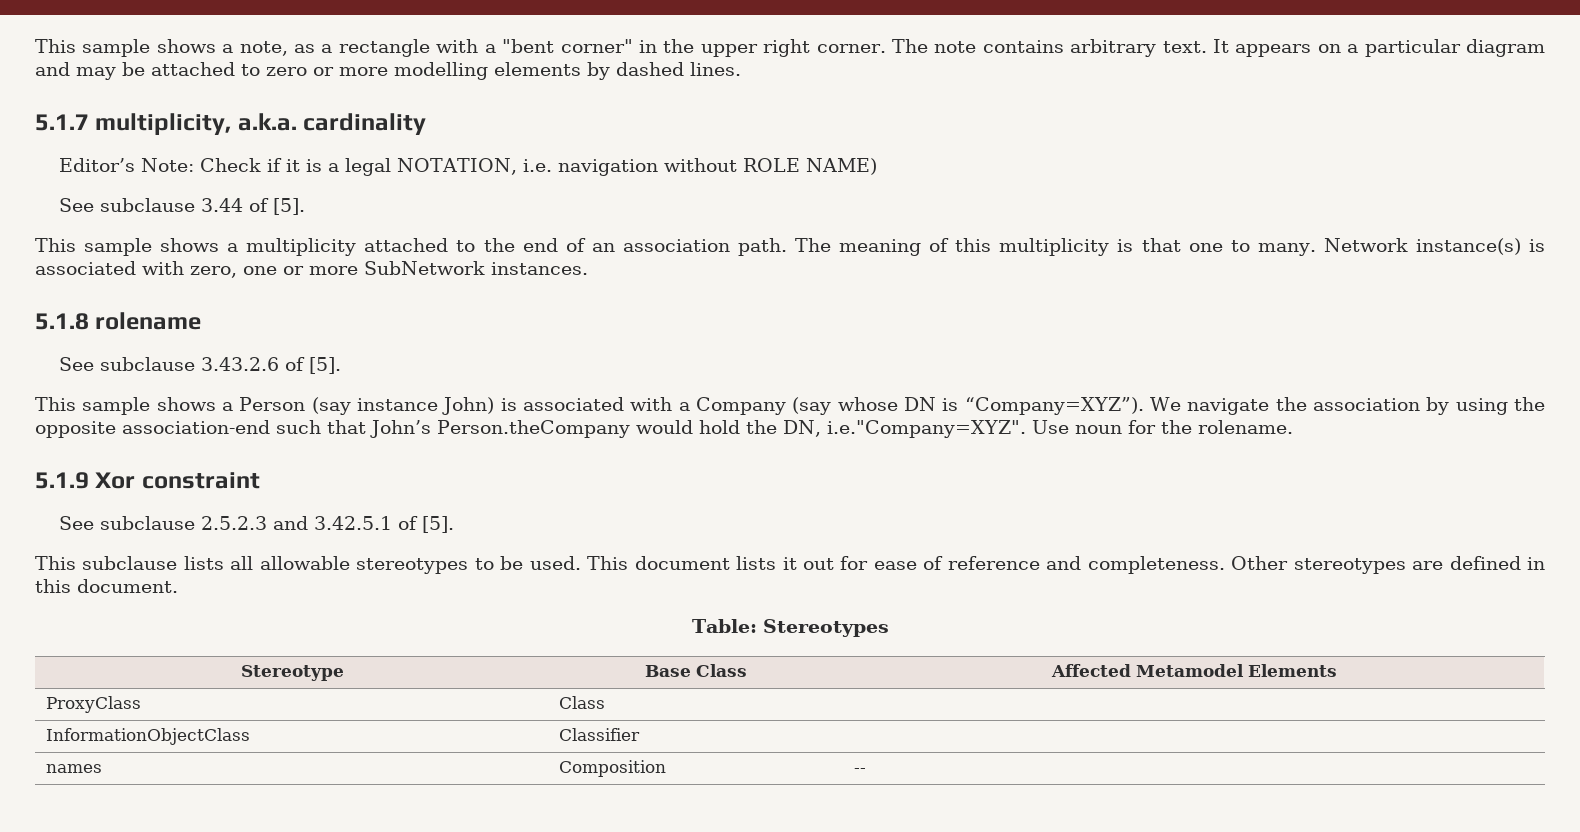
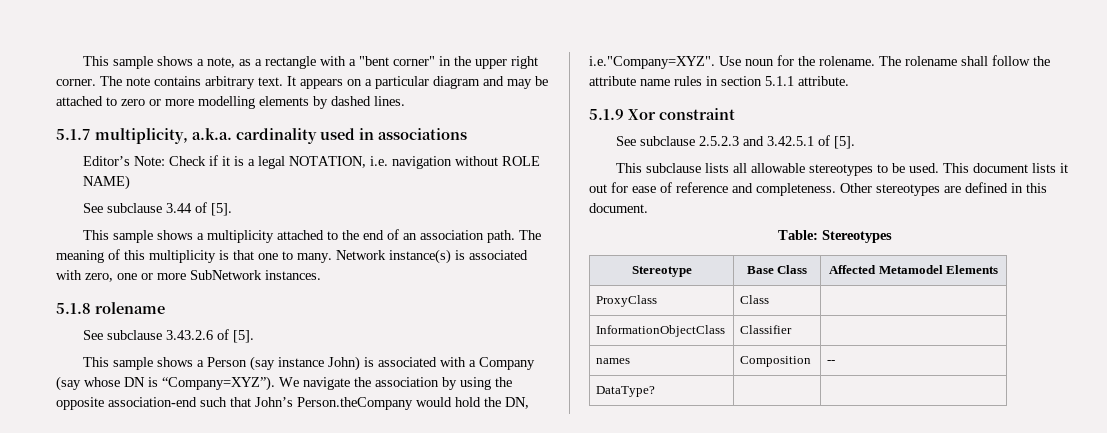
- 5.1.7 multiplicity, a.k.a. cardinality
+ 5.1.7 multiplicity, a.k.a. cardinality used in associations
+ The rolename shall follow the attribute name rules in section 5.1.1 attribute.
+ DataType? | |

